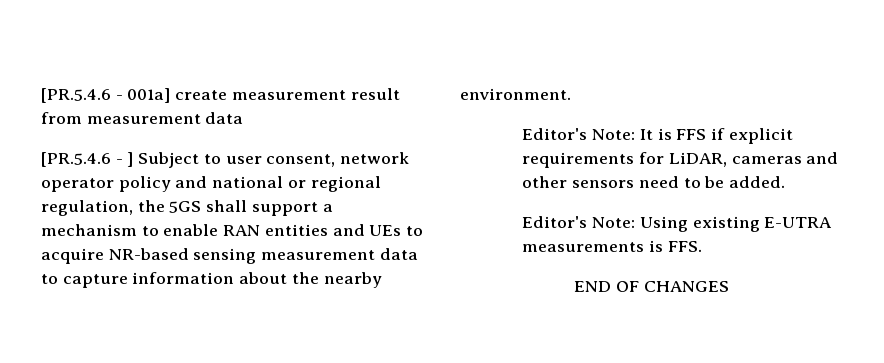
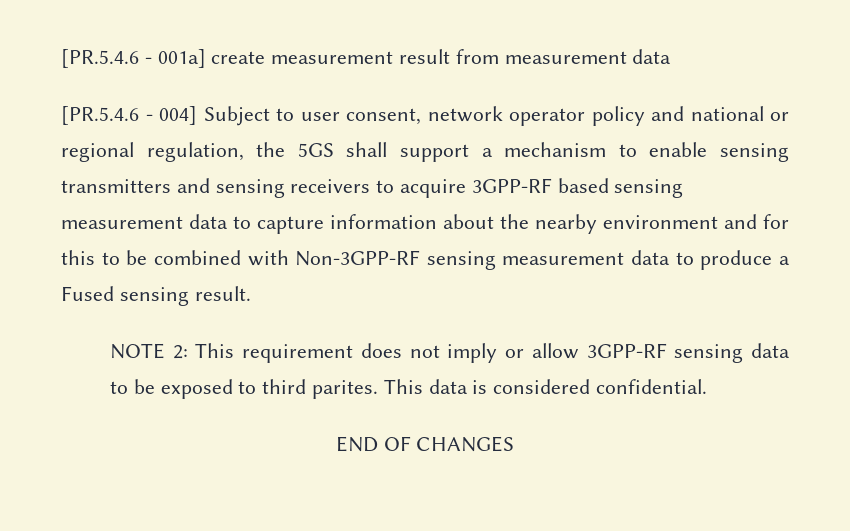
- [PR.5.4.6 - ] Subject to user consent, network operator policy and national or regional regulation, the 5GS shall support a mechanism to enable RAN entities and UEs to acquire NR-based sensing measurement data to capture information about the nearby environment.
- Editor's Note: It is FFS if explicit requirements for LiDAR, cameras and other sensors need to be added.
- Editor's Note: Using existing E-UTRA measurements is FFS.
+ [PR.5.4.6 - 004] Subject to user consent, network operator policy and national or regional regulation, the 5GS shall support a mechanism to enable sensing transmitters and sensing receivers to acquire 3GPP-RF based sensing measurement data to capture information about the nearby environment and for this to be combined with Non-3GPP-RF sensing measurement data to produce a Fused sensing result.
+ NOTE 2: This requirement does not imply or allow 3GPP-RF sensing data to be exposed to third parites. This data is considered confidential.

